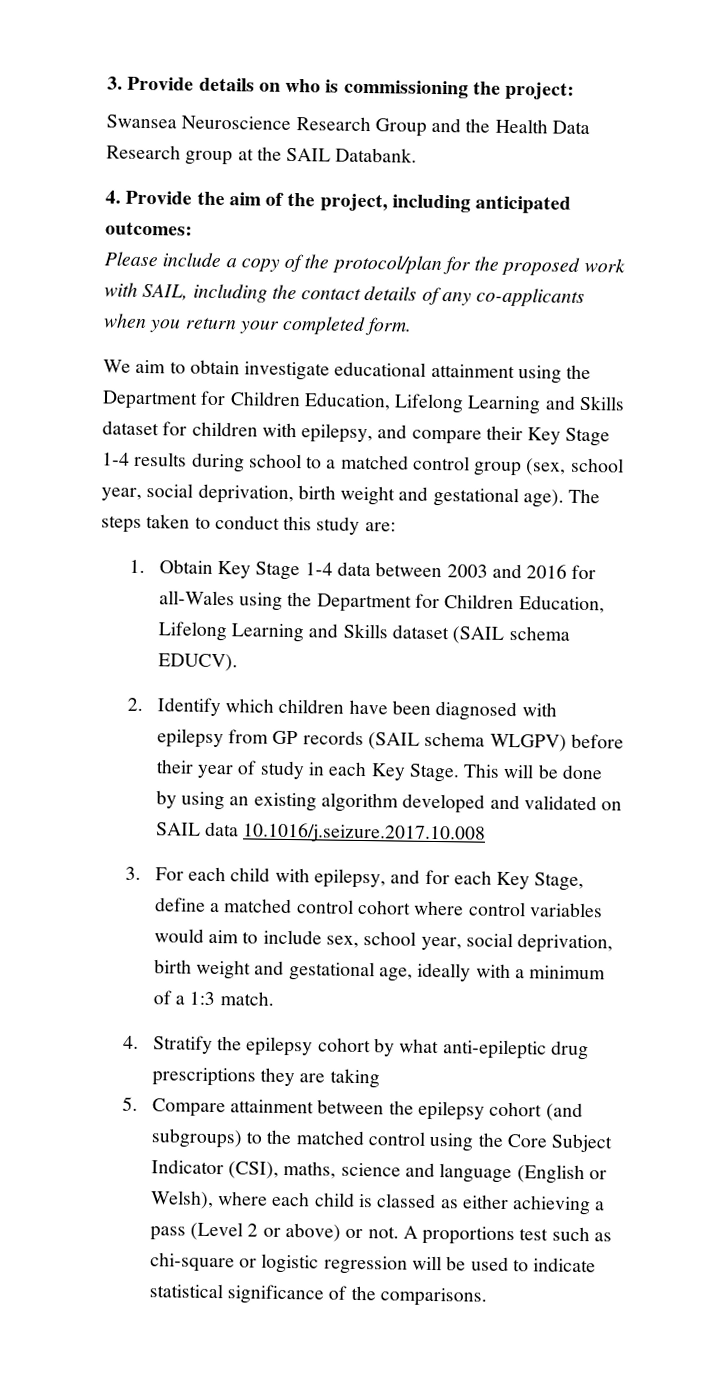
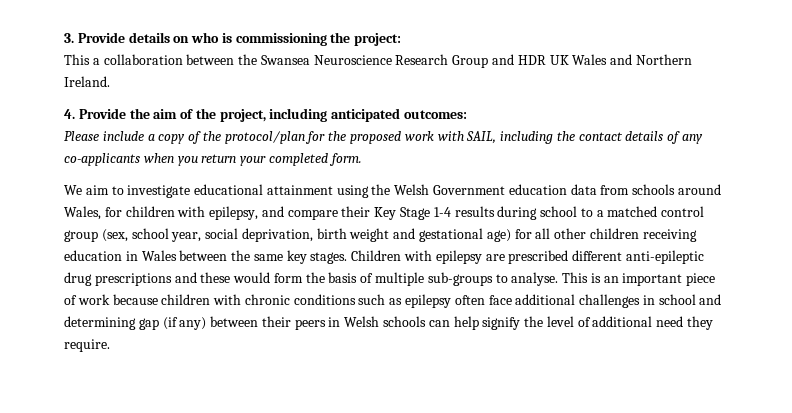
- Swansea Neuroscience Research Group and the Health Data Research group at the SAIL Databank.
+ This a collaboration between the Swansea Neuroscience Research Group and HDR UK Wales and Northern Ireland.
- We aim to obtain investigate educational attainment using the Department for Children Education, Lifelong Learning and Skills dataset for children with epilepsy, and compare their Key Stage 1-4 results during school to a matched control group (sex, school year, social deprivation, birth weight and gestational age). The steps taken to conduct this study are:
- 1. Obtain Key Stage 1-4 data between 2003 and 2016 for all-Wales using the Department for Children Education, Lifelong Learning and Skills dataset (SAIL schema EDUCV).
- 2. Identify which children have been diagnosed with epilepsy from GP records (SAIL schema WLGPV) before their year of study in each Key Stage. This will be done by using an existing algorithm developed and validated on SAIL data 10.1016/j.seizure.2017.10.008
- 3. For each child with epilepsy, and for each Key Stage, define a matched control cohort where control variables would aim to include sex, school year, social deprivation, birth weight and gestational age, ideally with a minimum of a 1:3 match.
- 4. Stratify the epilepsy cohort by what anti-epileptic drug prescriptions they are taking
- 5. Compare attainment between the epilepsy cohort (and subgroups) to the matched control using the Core Subject Indicator (CSI), maths, science and language (English or Welsh), where each child is classed as either achieving a pass (Level 2 or above) or not. A proportions test such as chi-square or logistic regression will be used to indicate statistical significance of the comparisons.
+ We aim to investigate educational attainment using the Welsh Government education data from schools around Wales, for children with epilepsy, and compare their Key Stage 1-4 results during school to a matched control group (sex, school year, social deprivation, birth weight and gestational age) for all other children receiving education in Wales between the same key stages. Children with epilepsy are prescribed different anti-epileptic drug prescriptions and these would form the basis of multiple sub-groups to analyse. This is an important piece of work because children with chronic conditions such as epilepsy often face additional challenges in school and determining gap (if any) between their peers in Welsh schools can help signify the level of additional need they require.

